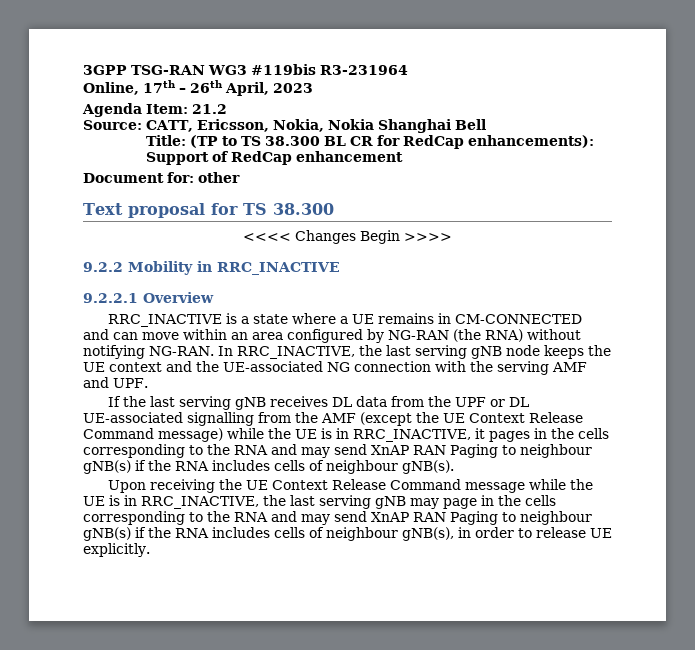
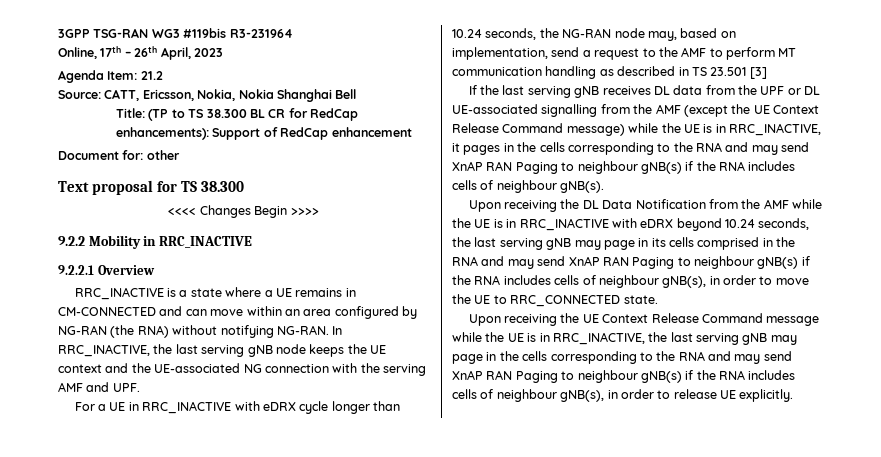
+ For a UE in RRC_INACTIVE with eDRX cycle longer than 10.24 seconds, the NG-RAN node may, based on implementation, send a request to the AMF to perform MT communication handling as described in TS 23.501 [3]
+ Upon receiving the DL Data Notification from the AMF while the UE is in RRC_INACTIVE with eDRX beyond 10.24 seconds, the last serving gNB may page in its cells comprised in the RNA and may send XnAP RAN Paging to neighbour gNB(s) if the RNA includes cells of neighbour gNB(s), in order to move the UE to RRC_CONNECTED state.

